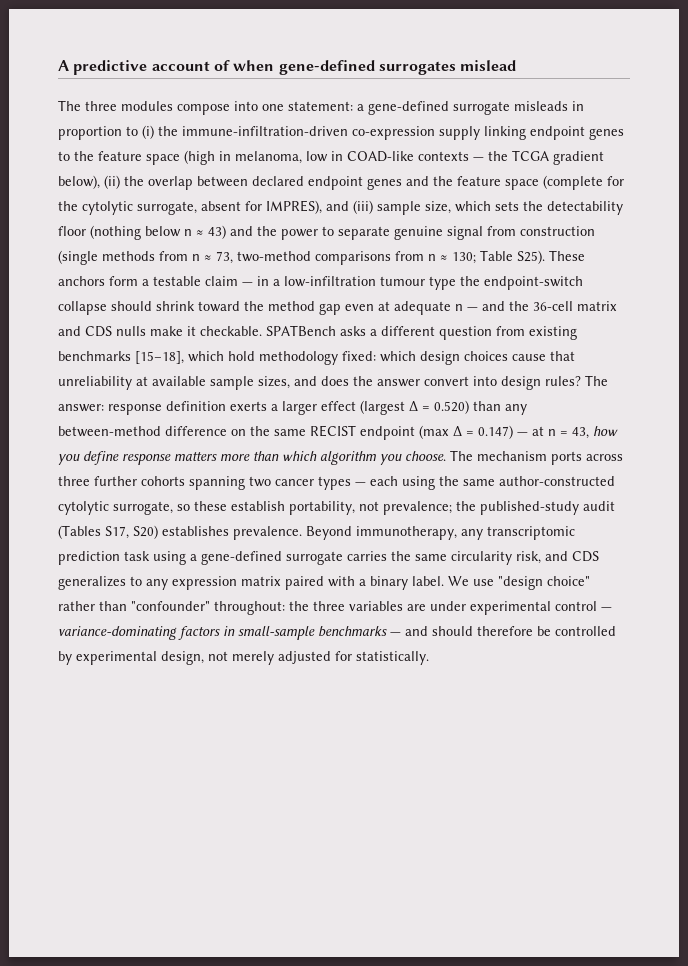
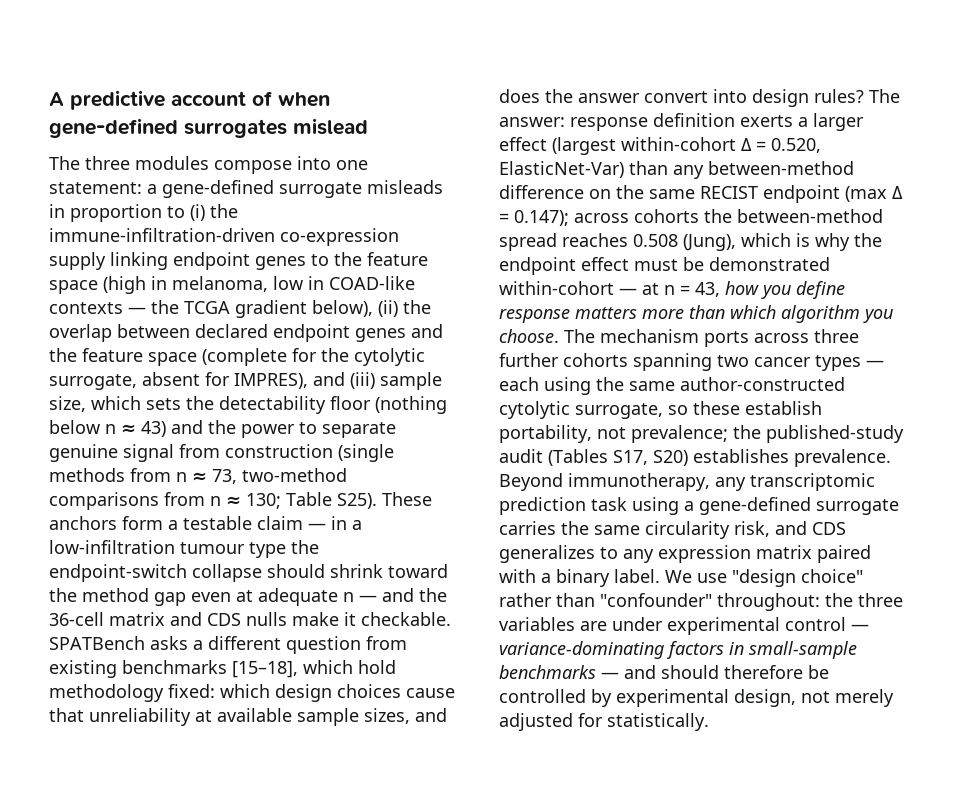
- The answer: response definition exerts a larger effect (largest Δ = 0.520) than any between-method difference on the same RECIST endpoint (max Δ = 0.147) — at n = 43, how you define response matters more than which algorithm you choose.
+ The answer: response definition exerts a larger effect (largest within-cohort Δ = 0.520, ElasticNet-Var) than any between-method difference on the same RECIST endpoint (max Δ = 0.147); across cohorts the between-method spread reaches 0.508 (Jung), which is why the endpoint effect must be demonstrated within-cohort — at n = 43, how you define response matters more than which algorithm you choose.

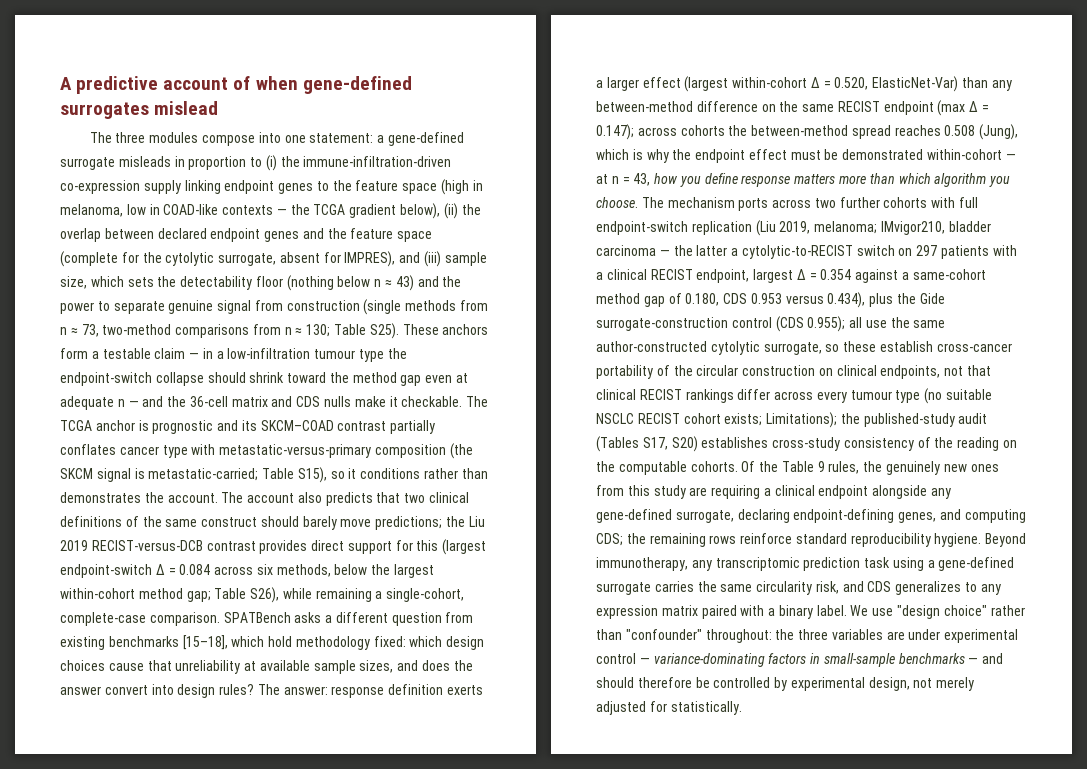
+ The TCGA anchor is prognostic and its SKCM–COAD contrast partially conflates cancer type with metastatic-versus-primary composition (the SKCM signal is metastatic-carried; Table S15), so it conditions rather than demonstrates the account. The account also predicts that two clinical definitions of the same construct should barely move predictions; the Liu 2019 RECIST-versus-DCB contrast provides direct support for this (largest endpoint-switch Δ = 0.084 across six methods, below the largest within-cohort method gap; Table S26), while remaining a single-cohort, complete-case comparison.
- The mechanism ports across three further cohorts spanning two cancer types — each using the same author-constructed cytolytic surrogate, so these establish portability, not prevalence; the published-study audit (Tables S17, S20) establishes prevalence.
+ The mechanism ports across two further cohorts with full endpoint-switch replication (Liu 2019, melanoma; IMvigor210, bladder carcinoma — the latter a cytolytic-to-RECIST switch on 297 patients with a clinical RECIST endpoint, largest Δ = 0.354 against a same-cohort method gap of 0.180, CDS 0.953 versus 0.434), plus the Gide surrogate-construction control (CDS 0.955); all use the same author-constructed cytolytic surrogate, so these establish cross-cancer portability of the circular construction on clinical endpoints, not that clinical RECIST rankings differ across every tumour type (no suitable NSCLC RECIST cohort exists; Limitations); the published-study audit (Tables S17, S20) establishes cross-study consistency of the reading on the computable cohorts. Of the Table 9 rules, the genuinely new ones from this study are requiring a clinical endpoint alongside any gene-defined surrogate, declaring endpoint-defining genes, and computing CDS; the remaining rows reinforce standard reproducibility hygiene.

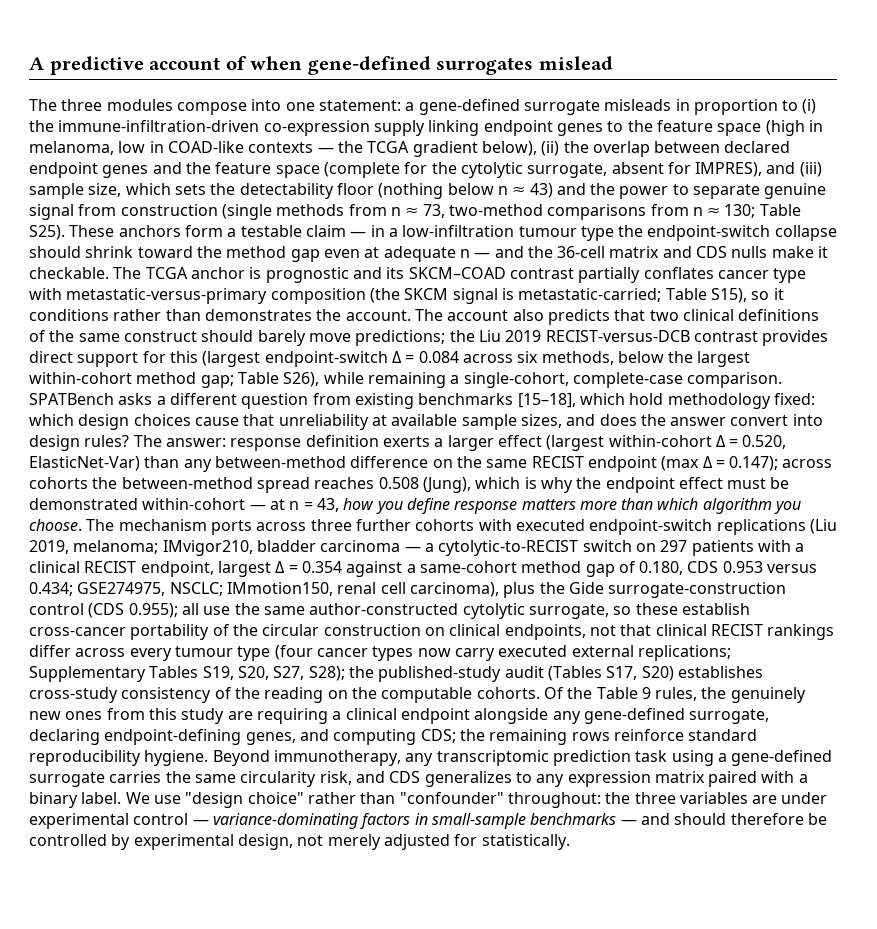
- The mechanism ports across two further cohorts with full endpoint-switch replication (Liu 2019, melanoma;
+ The mechanism ports across three further cohorts with executed endpoint-switch replications (Liu 2019, melanoma;
- IMvigor210, bladder carcinoma — the latter a cytolytic-to-RECIST switch on 297 patients with a clinical RECIST endpoint, largest Δ = 0.354 against a same-cohort method gap of 0.180, CDS 0.953 versus 0.434), plus the Gide surrogate-construction control (CDS 0.955);
+ IMvigor210, bladder carcinoma — a cytolytic-to-RECIST switch on 297 patients with a clinical RECIST endpoint, largest Δ = 0.354 against a same-cohort method gap of 0.180, CDS 0.953 versus 0.434; GSE274975, NSCLC; IMmotion150, renal cell carcinoma), plus the Gide surrogate-construction control (CDS 0.955);
- all use the same author-constructed cytolytic surrogate, so these establish cross-cancer portability of the circular construction on clinical endpoints, not that clinical RECIST rankings differ across every tumour type (no suitable NSCLC RECIST cohort exists; Limitations);
+ all use the same author-constructed cytolytic surrogate, so these establish cross-cancer portability of the circular construction on clinical endpoints, not that clinical RECIST rankings differ across every tumour type (four cancer types now carry executed external replications; Supplementary Tables S19, S20, S27, S28);

